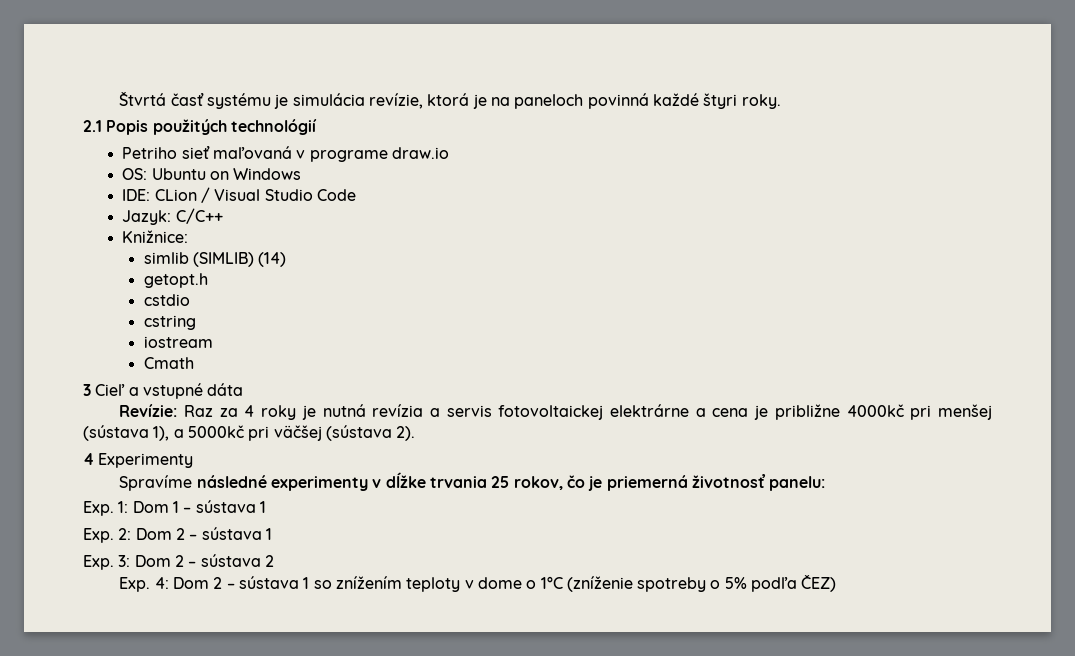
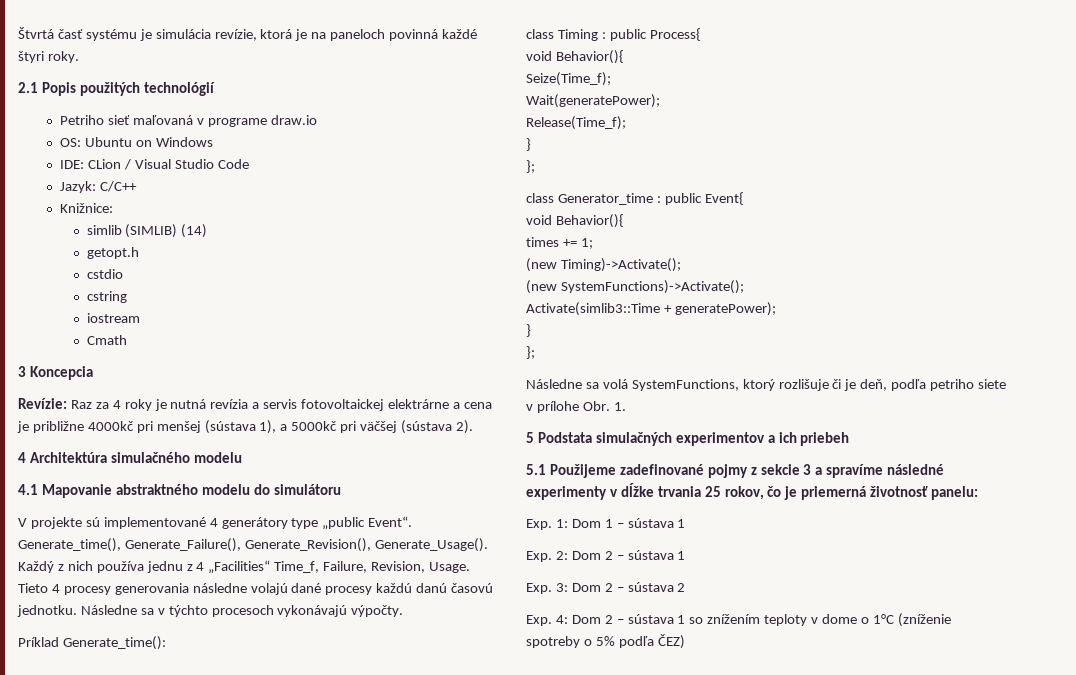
- 3 Cieľ a vstupné dáta
+ 3 Koncepcia
- 4 Experimenty
- Spravíme následné experimenty v dĺžke trvania 25 rokov, čo je priemerná životnosť panelu:
+ 4 Architektúra simulačného modelu
+ 4.1 Mapovanie abstraktného modelu do simulátoru
+ V projekte sú implementované 4 generátory type „public Event“. Generate_time(), Generate_Failure(), Generate_Revision(), Generate_Usage(). Každý z nich používa jednu z 4 „Facilities“ Time_f, Failure, Revision, Usage. Tieto 4 procesy generovania následne volajú dané procesy každú danú časovú jednotku. Následne sa v týchto procesoch vykonávajú výpočty.
+ Príklad Generate_time():
+ class Timing : public Process{
+ void Behavior(){
+ Seize(Time_f);
+ Wait(generatePower);
+ Release(Time_f);
+ }
+ };
+ class Generator_time : public Event{
+ void Behavior(){
+ times += 1;
+ (new Timing)->Activate();
+ (new SystemFunctions)->Activate();
+ Activate(simlib3::Time + generatePower);
+ }
+ };
+ Následne sa volá SystemFunctions, ktorý rozlišuje či je deň, podľa petriho siete v prílohe Obr. 1.
+ 5 Podstata simulačných experimentov a ich priebeh
+ 5.1 Použijeme zadefinované pojmy z sekcie 3 a spravíme následné experimenty v dĺžke trvania 25 rokov, čo je priemerná životnosť panelu:

